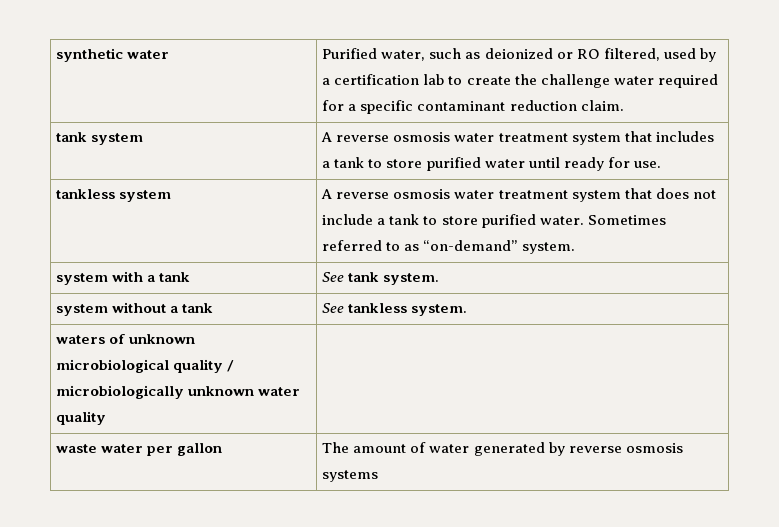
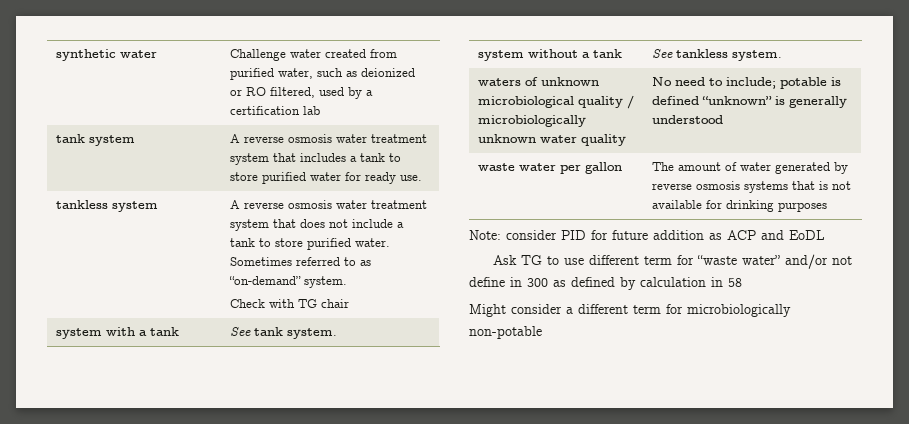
- synthetic water | Purified water, such as deionized or RO filtered, used by a certification lab to create the challenge water required for a specific contaminant reduction claim.
+ synthetic water | Challenge water created from purified water, such as deionized or RO filtered, used by a certification lab
- tank system | A reverse osmosis water treatment system that includes a tank to store purified water until ready for use.
+ tank system | A reverse osmosis water treatment system that includes a tank to store purified water for ready use.
  tankless system | A reverse osmosis water treatment system that does not include a tank to store purified water. Sometimes referred to as “on-demand” system.
+ Check with TG chair
- waters of unknown microbiological quality / microbiologically unknown water quality |
+ waters of unknown microbiological quality / microbiologically unknown water quality | No need to include; potable is defined “unknown” is generally understood
- waste water per gallon | The amount of water generated by reverse osmosis systems
+ waste water per gallon | The amount of water generated by reverse osmosis systems that is not available for drinking purposes
+ Note: consider PID for future addition as ACP and EoDL
+ Ask TG to use different term for “waste water” and/or not define in 300 as defined by calculation in 58
+ Might consider a different term for microbiologically non-potable

